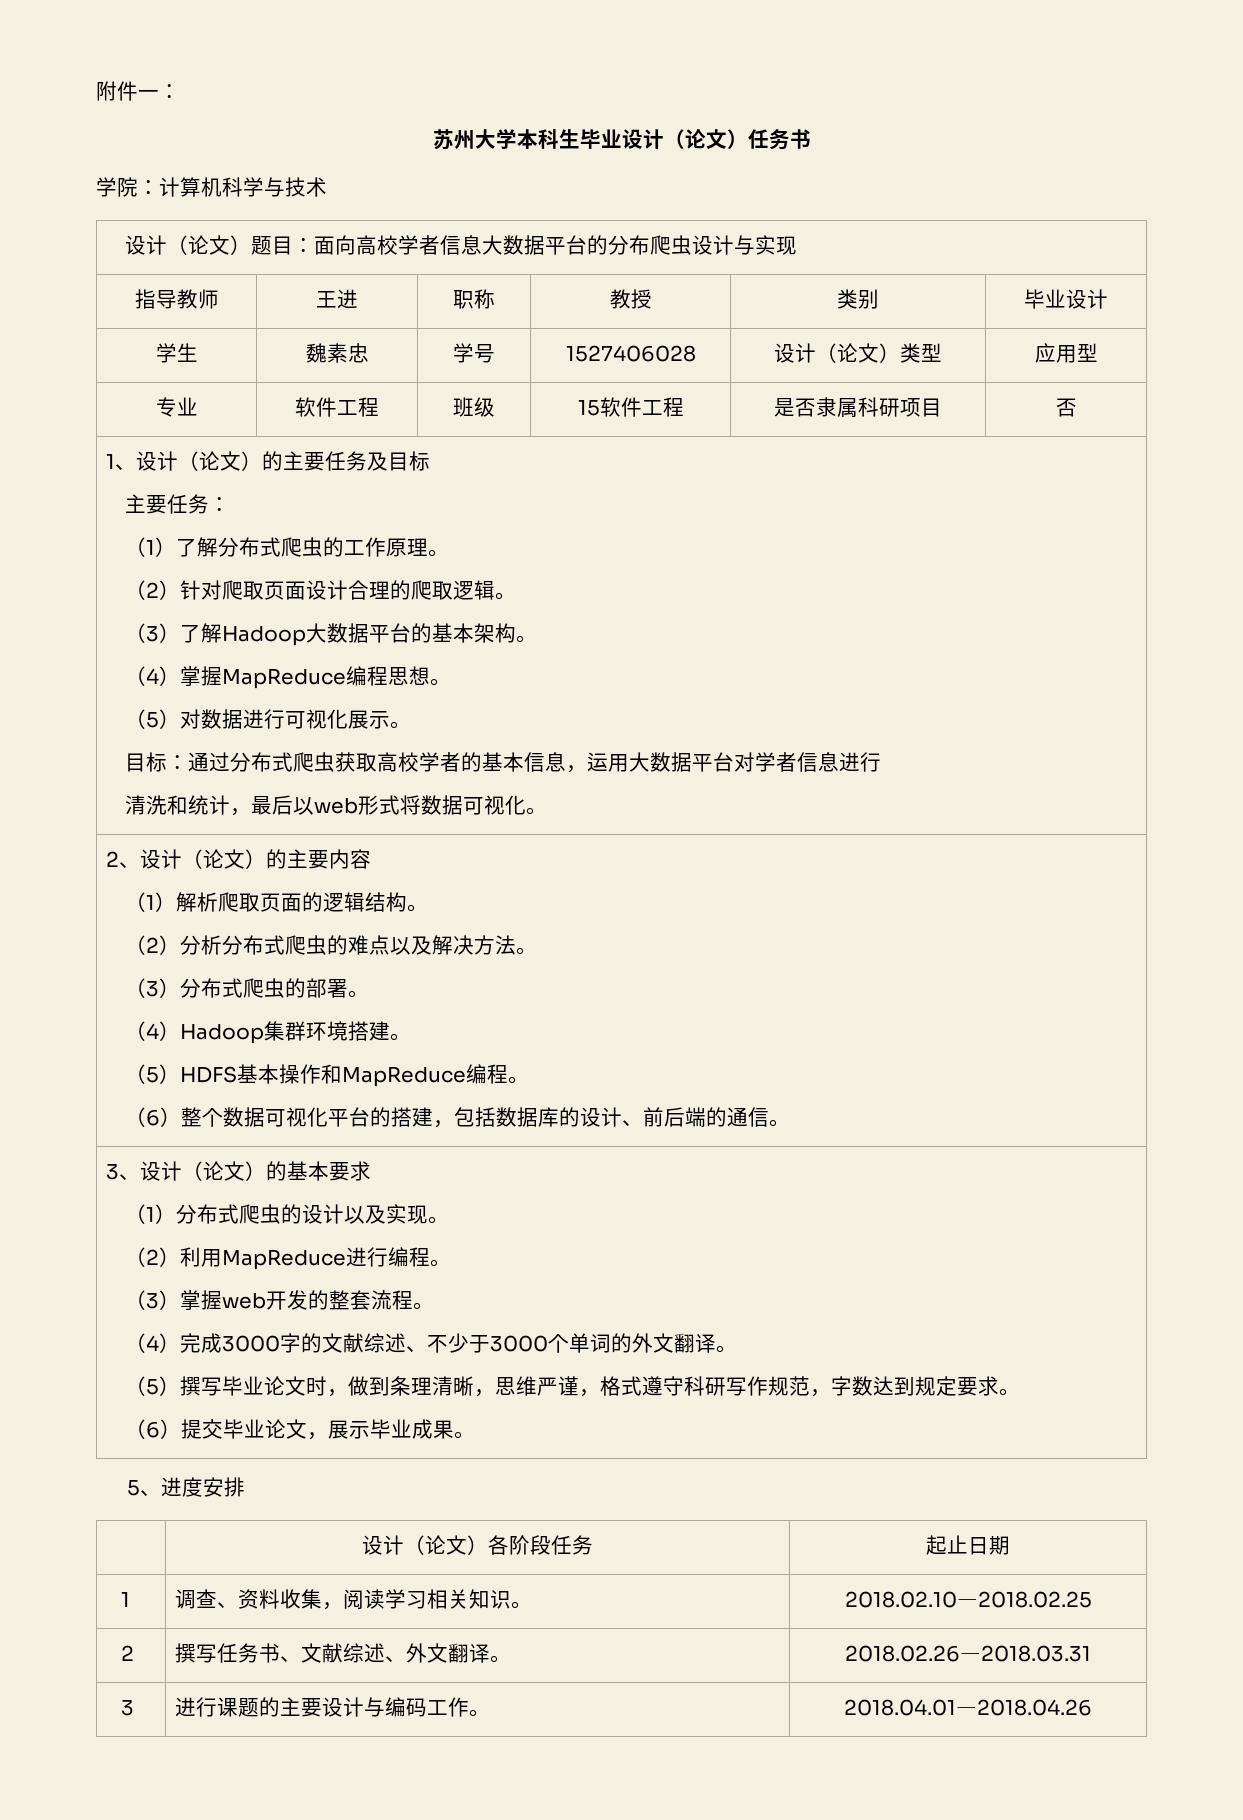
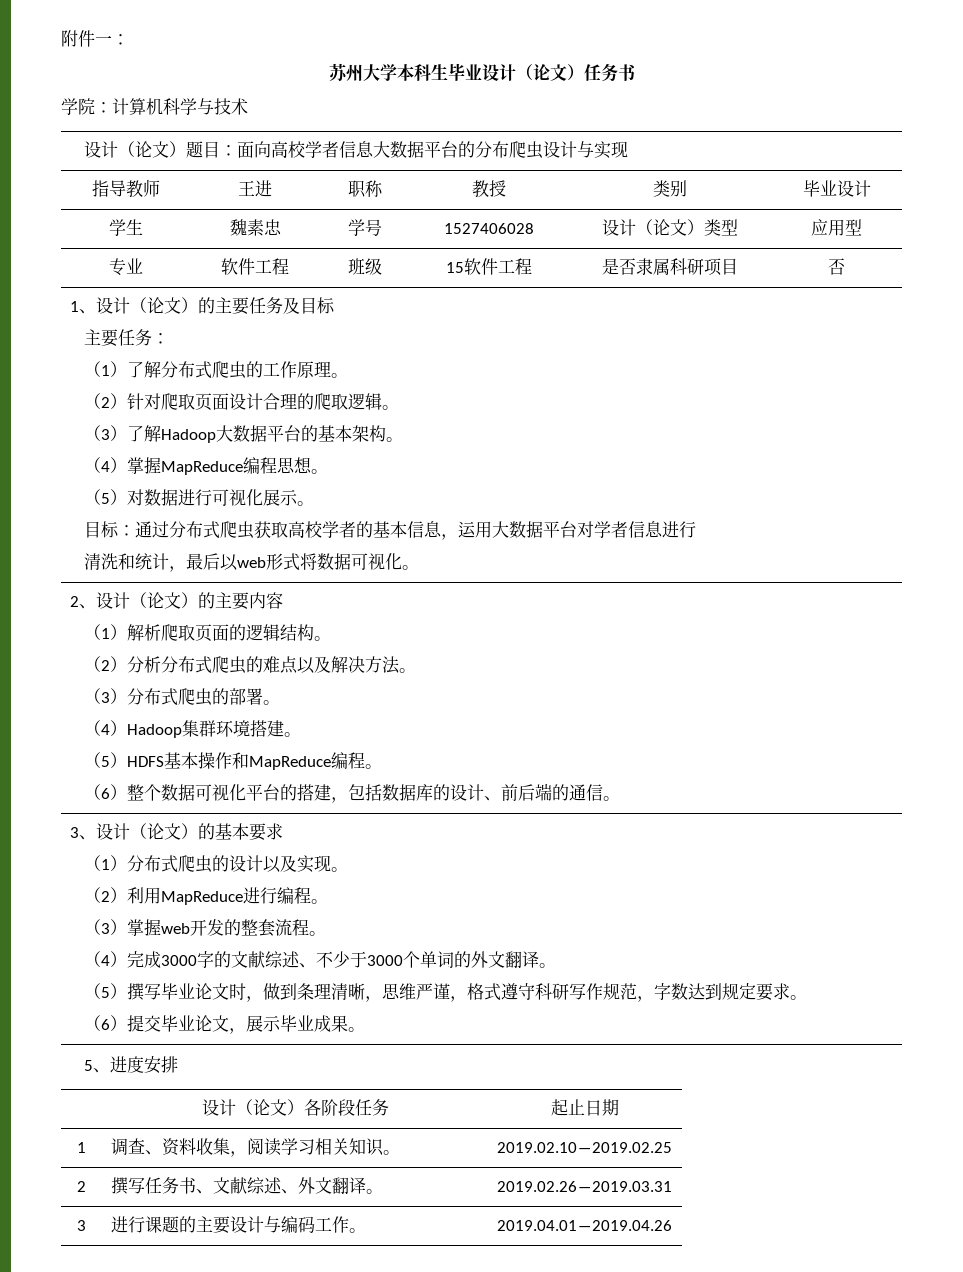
- 1 | 调查、资料收集，阅读学习相关知识。 | 2018.02.10―2018.02.25
+ 1 | 调查、资料收集，阅读学习相关知识。 | 2019.02.10―2019.02.25
- 2 | 撰写任务书、文献综述、外文翻译。 | 2018.02.26―2018.03.31
+ 2 | 撰写任务书、文献综述、外文翻译。 | 2019.02.26―2019.03.31
- 3 | 进行课题的主要设计与编码工作。 | 2018.04.01―2018.04.26
+ 3 | 进行课题的主要设计与编码工作。 | 2019.04.01―2019.04.26

